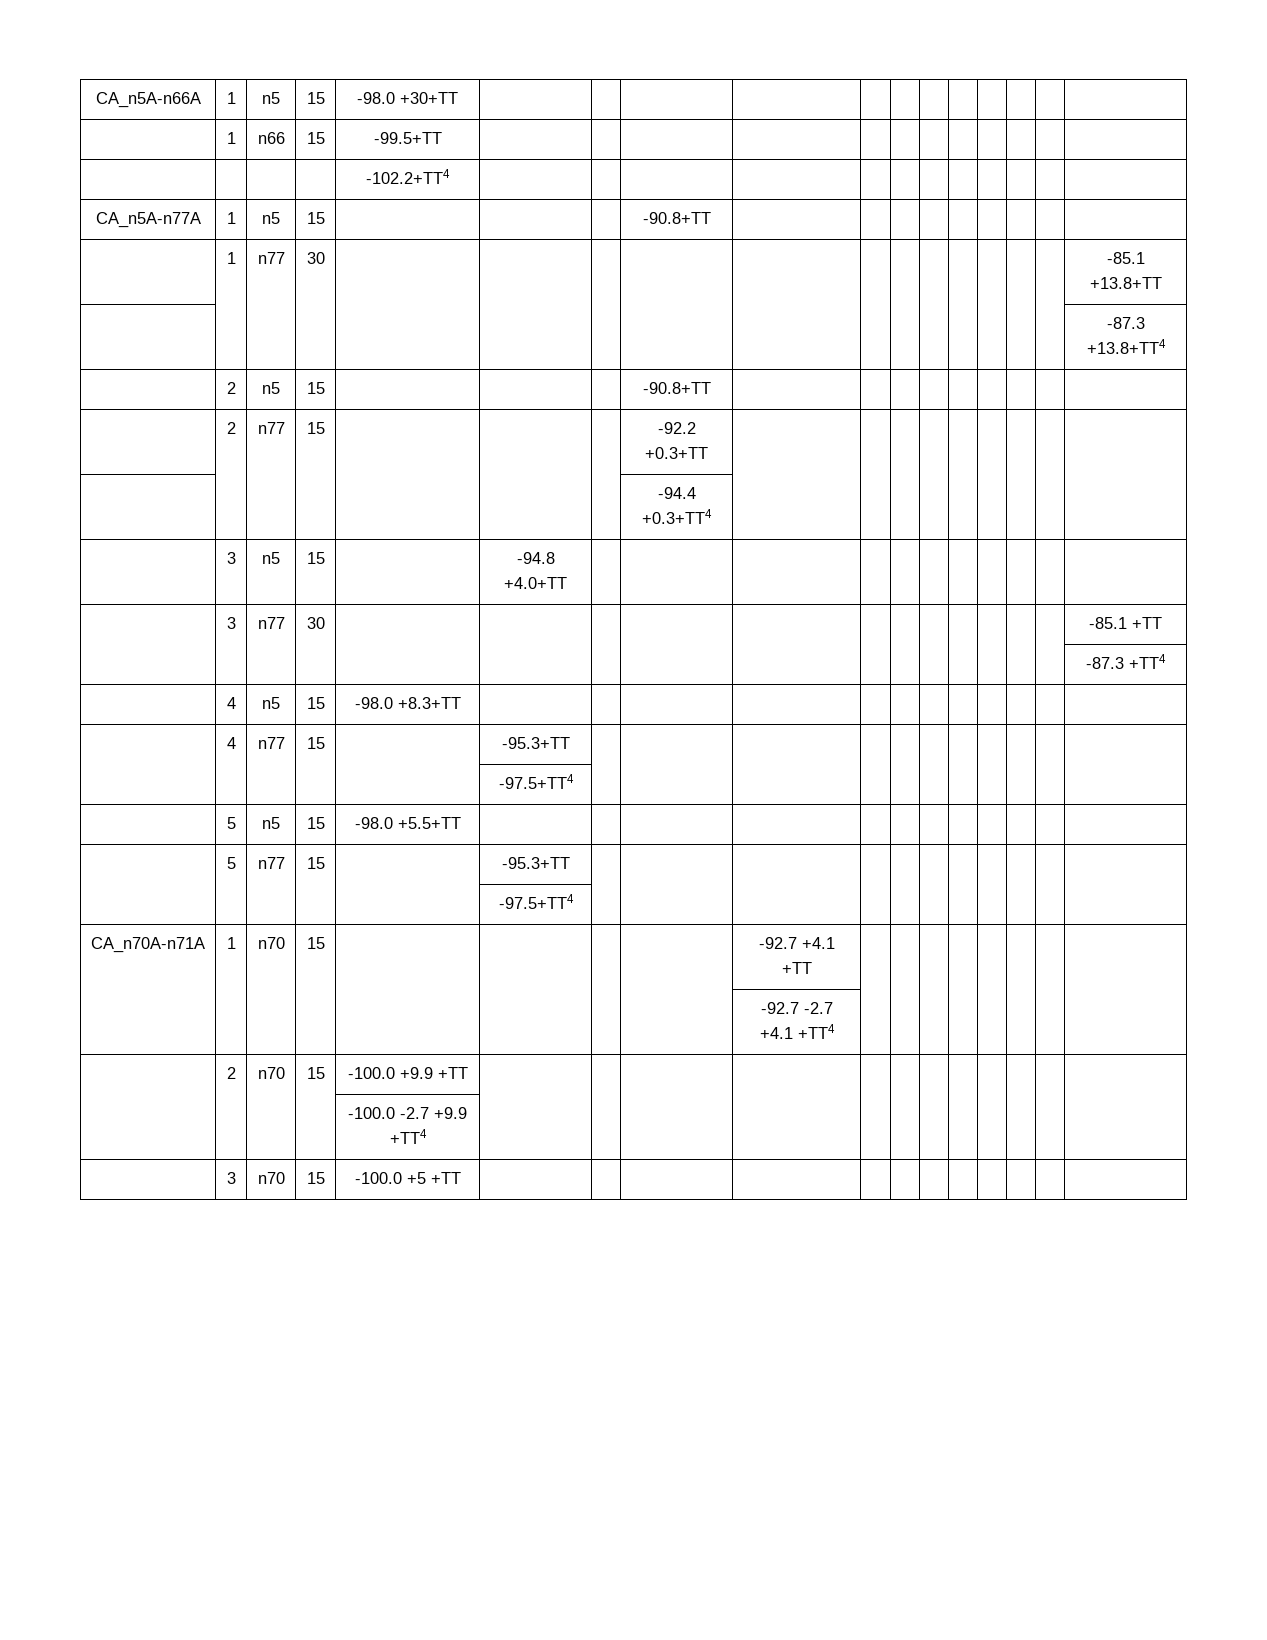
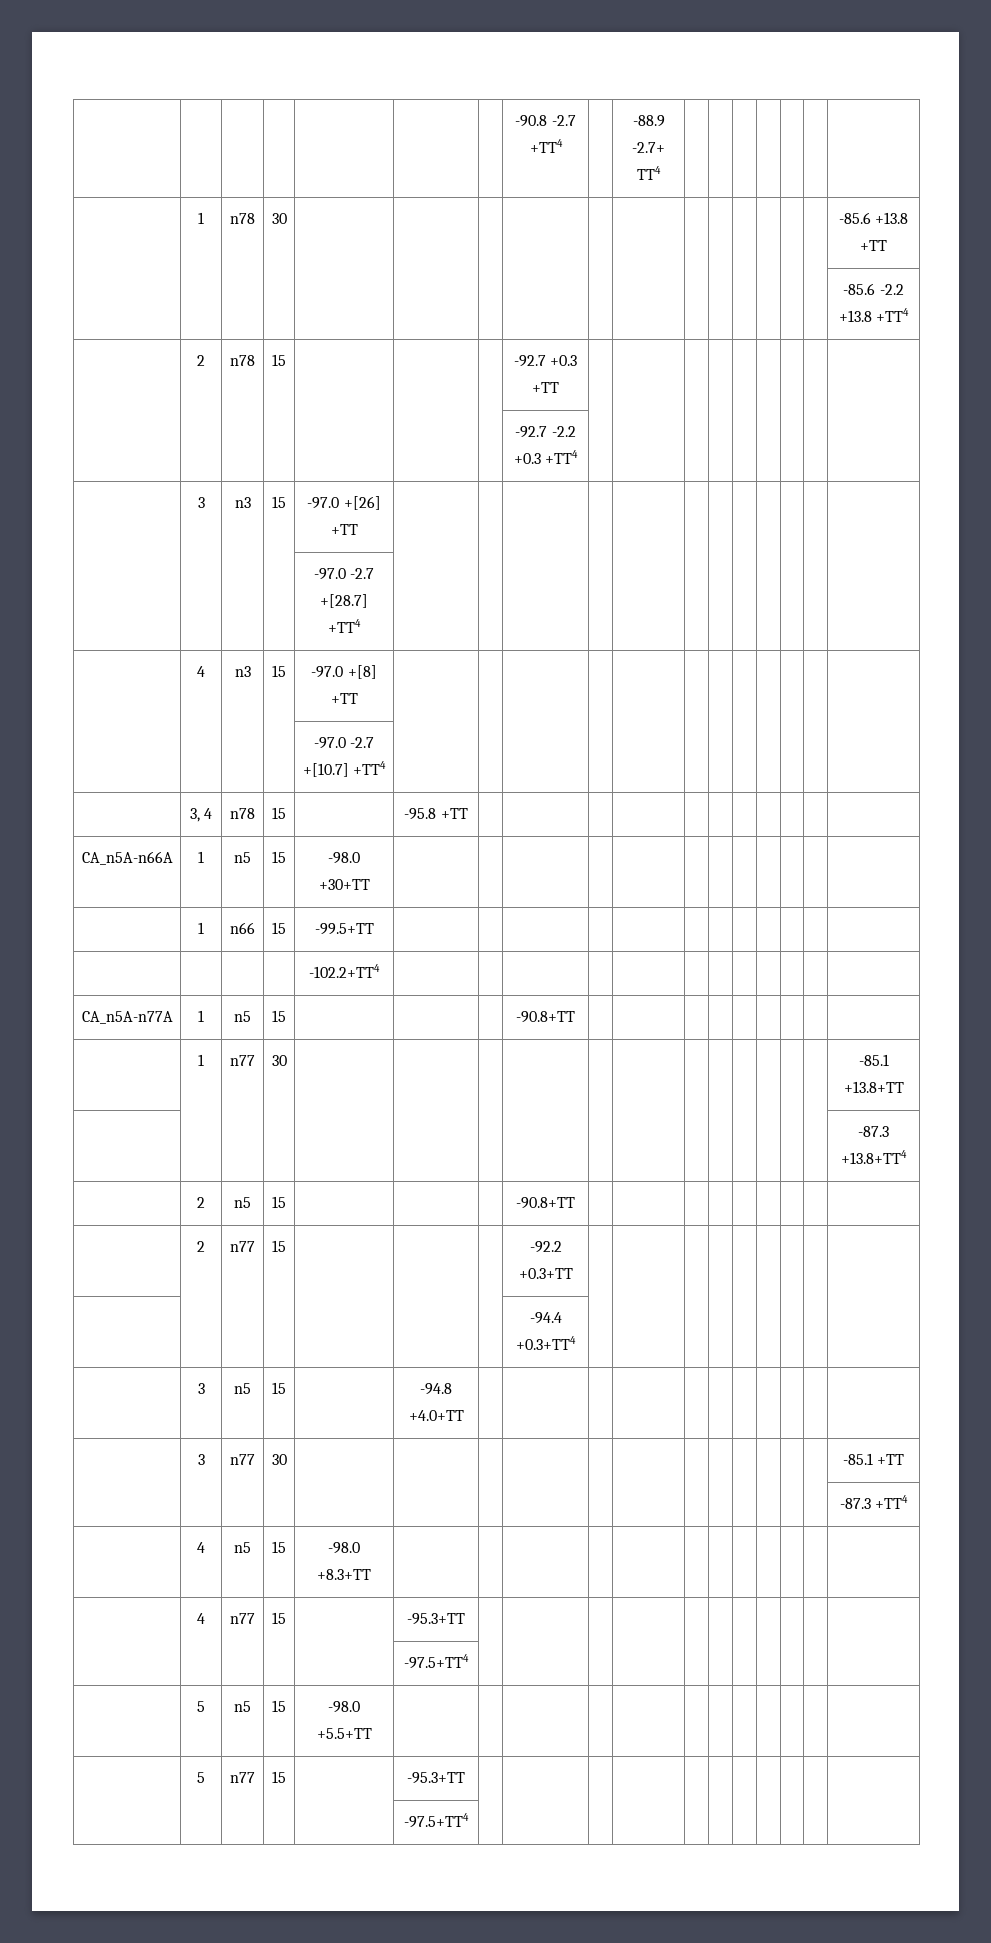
+ | | | | | | | -90.8 -2.7 +TT4 | | -88.9 -2.7+ TT4 | | | | | | |
+ | 1 | n78 | 30 | | | | | | | | | | | | | -85.6 +13.8 +TT
+ | | | | | | | | | | | | | | | | -85.6 -2.2 +13.8 +TT4
+ | 2 | n78 | 15 | | | | -92.7 +0.3 +TT | | | | | | | | |
+ | | | | | | | -92.7 -2.2 +0.3 +TT4 | | | | | | | | |
+ | 3 | n3 | 15 | -97.0 +[26] +TT | | | | | | | | | | | |
+ | | | | -97.0 -2.7 +[28.7] +TT4 | | | | | | | | | | | |
+ | 4 | n3 | 15 | -97.0 +[8] +TT | | | | | | | | | | | |
+ | | | | -97.0 -2.7 +[10.7] +TT4 | | | | | | | | | | | |
+ | 3, 4 | n78 | 15 | | -95.8 +TT | | | | | | | | | | |
- CA_n70A-n71A | 1 | n70 | 15 | | | | | -92.7 +4.1 +TT | | | | | | | |
- | | | | | | | | -92.7 -2.7 +4.1 +TT4 | | | | | | | |
- | 2 | n70 | 15 | -100.0 +9.9 +TT | | | | | | | | | | | |
- | | | | -100.0 -2.7 +9.9 +TT4 | | | | | | | | | | | |
- | 3 | n70 | 15 | -100.0 +5 +TT | | | | | | | | | | | |

